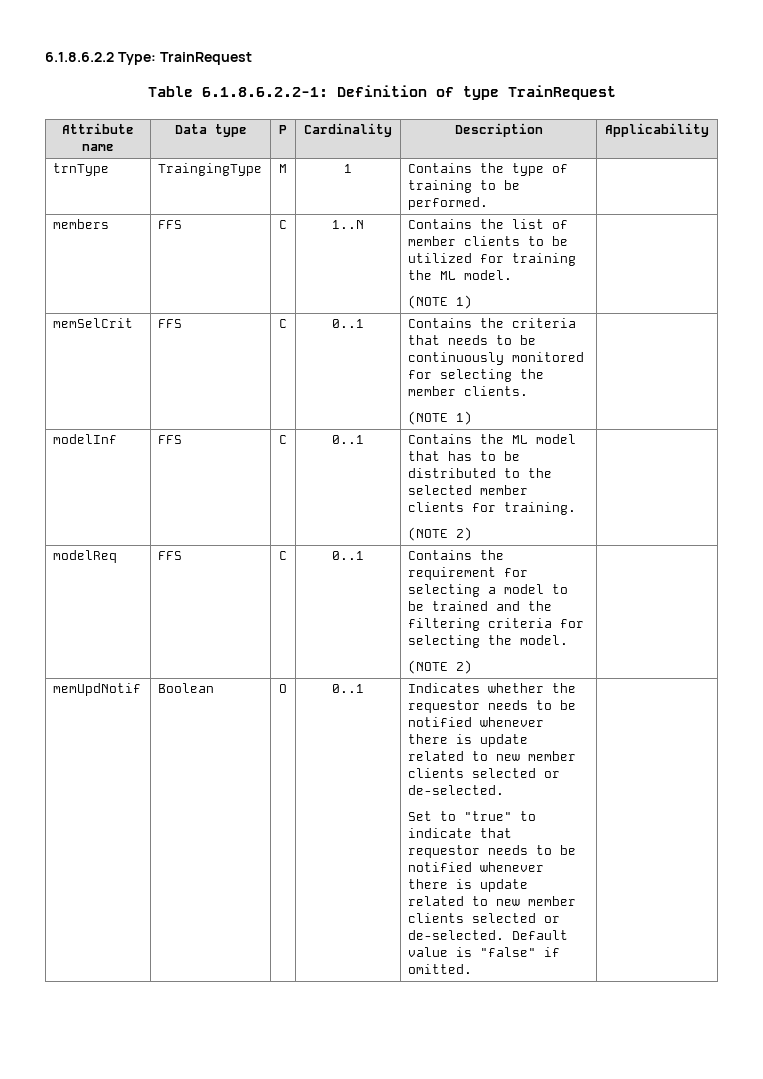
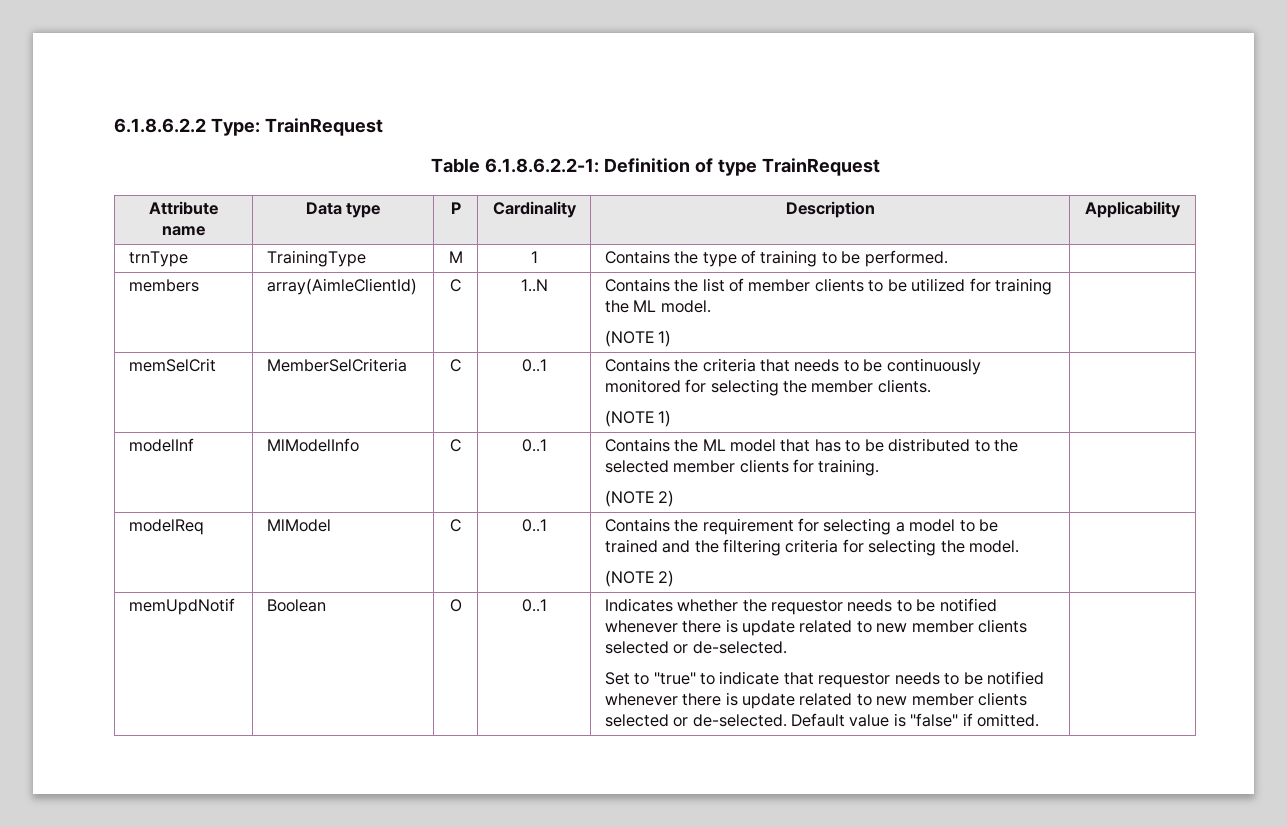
- trnType | TraingingType | M | 1 | Contains the type of training to be performed. |
+ trnType | TrainingType | M | 1 | Contains the type of training to be performed. |
- members | FFS | C | 1..N | Contains the list of member clients to be utilized for training the ML model.
+ members | array(AimleClientId) | C | 1..N | Contains the list of member clients to be utilized for training the ML model.
- memSelCrit | FFS | C | 0..1 | Contains the criteria that needs to be continuously monitored for selecting the member clients.
+ memSelCrit | MemberSelCriteria | C | 0..1 | Contains the criteria that needs to be continuously monitored for selecting the member clients.
- modelInf | FFS | C | 0..1 | Contains the ML model that has to be distributed to the selected member clients for training.
+ modelInf | MlModelInfo | C | 0..1 | Contains the ML model that has to be distributed to the selected member clients for training.
- modelReq | FFS | C | 0..1 | Contains the requirement for selecting a model to be trained and the filtering criteria for selecting the model.
+ modelReq | MlModel | C | 0..1 | Contains the requirement for selecting a model to be trained and the filtering criteria for selecting the model.

